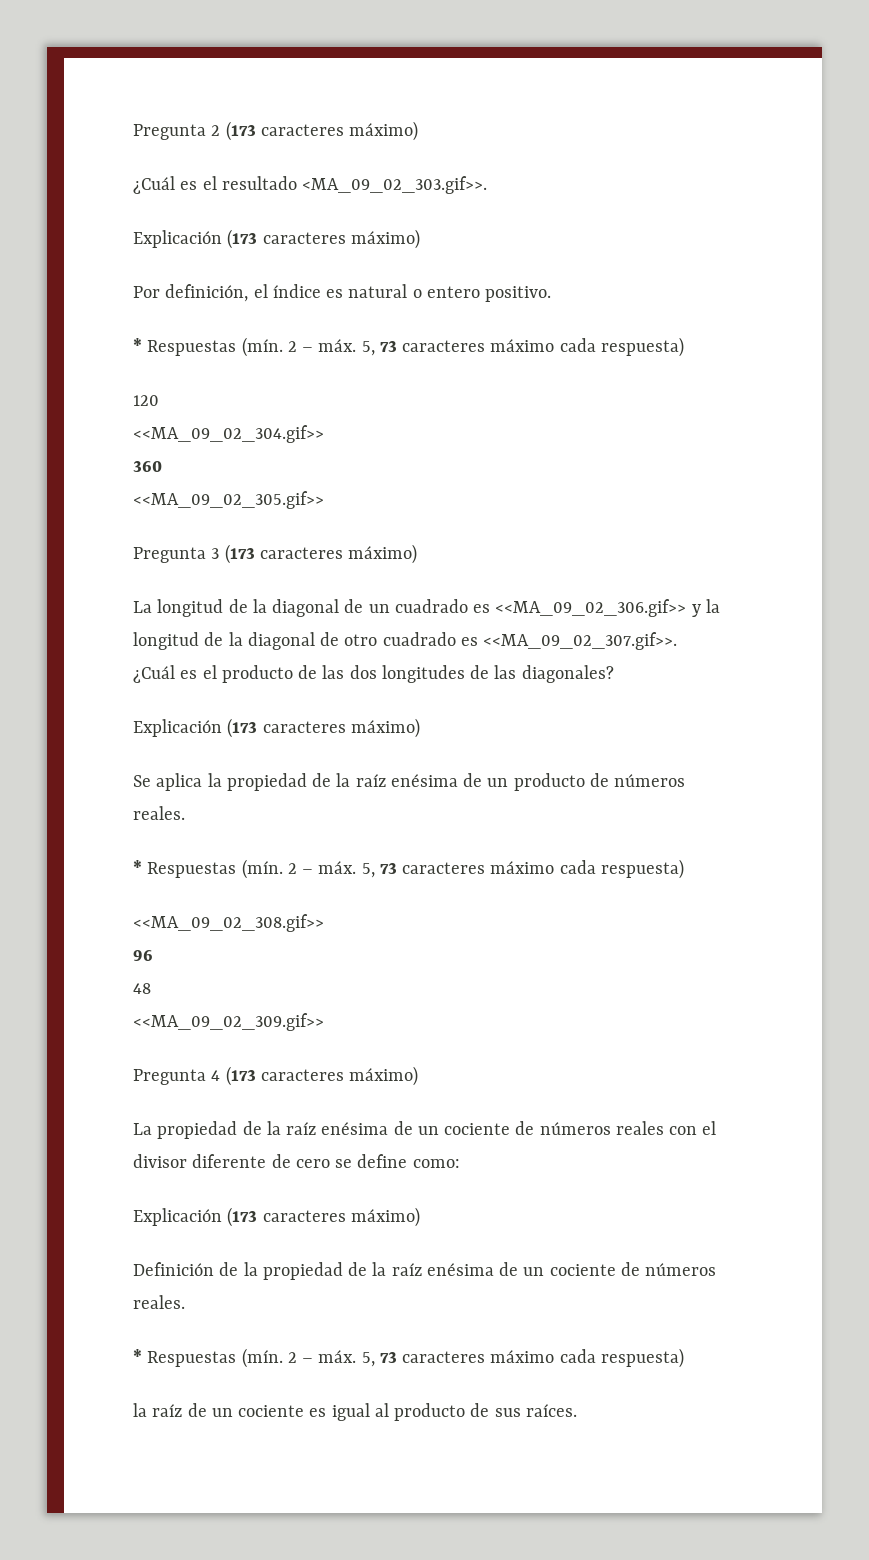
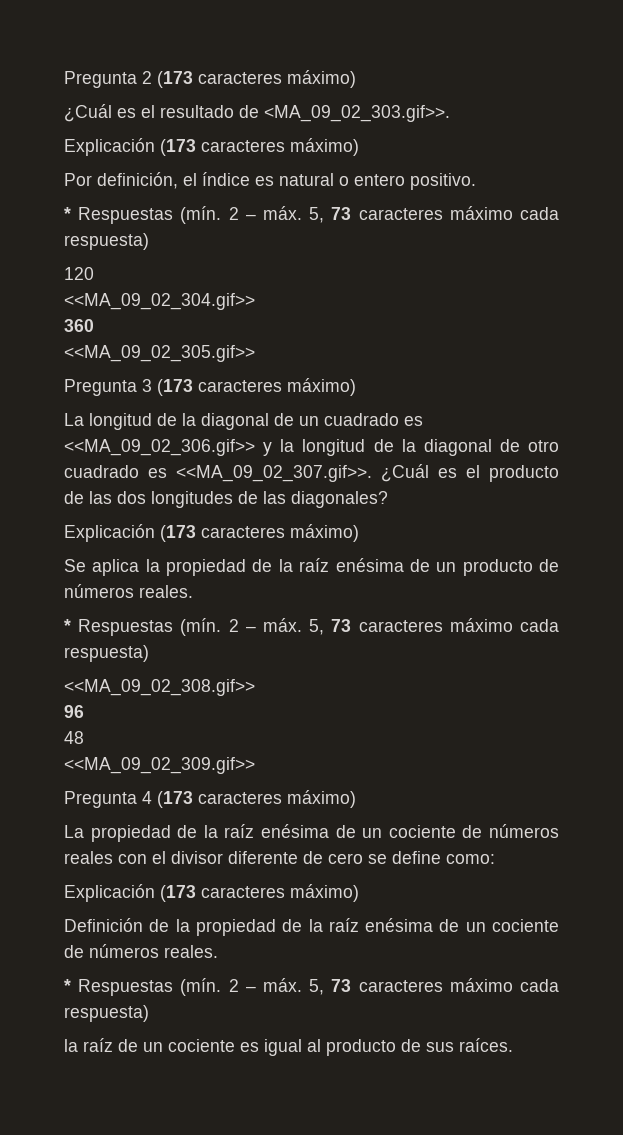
- ¿Cuál es el resultado <MA_09_02_303.gif>>.
+ ¿Cuál es el resultado de <MA_09_02_303.gif>>.

